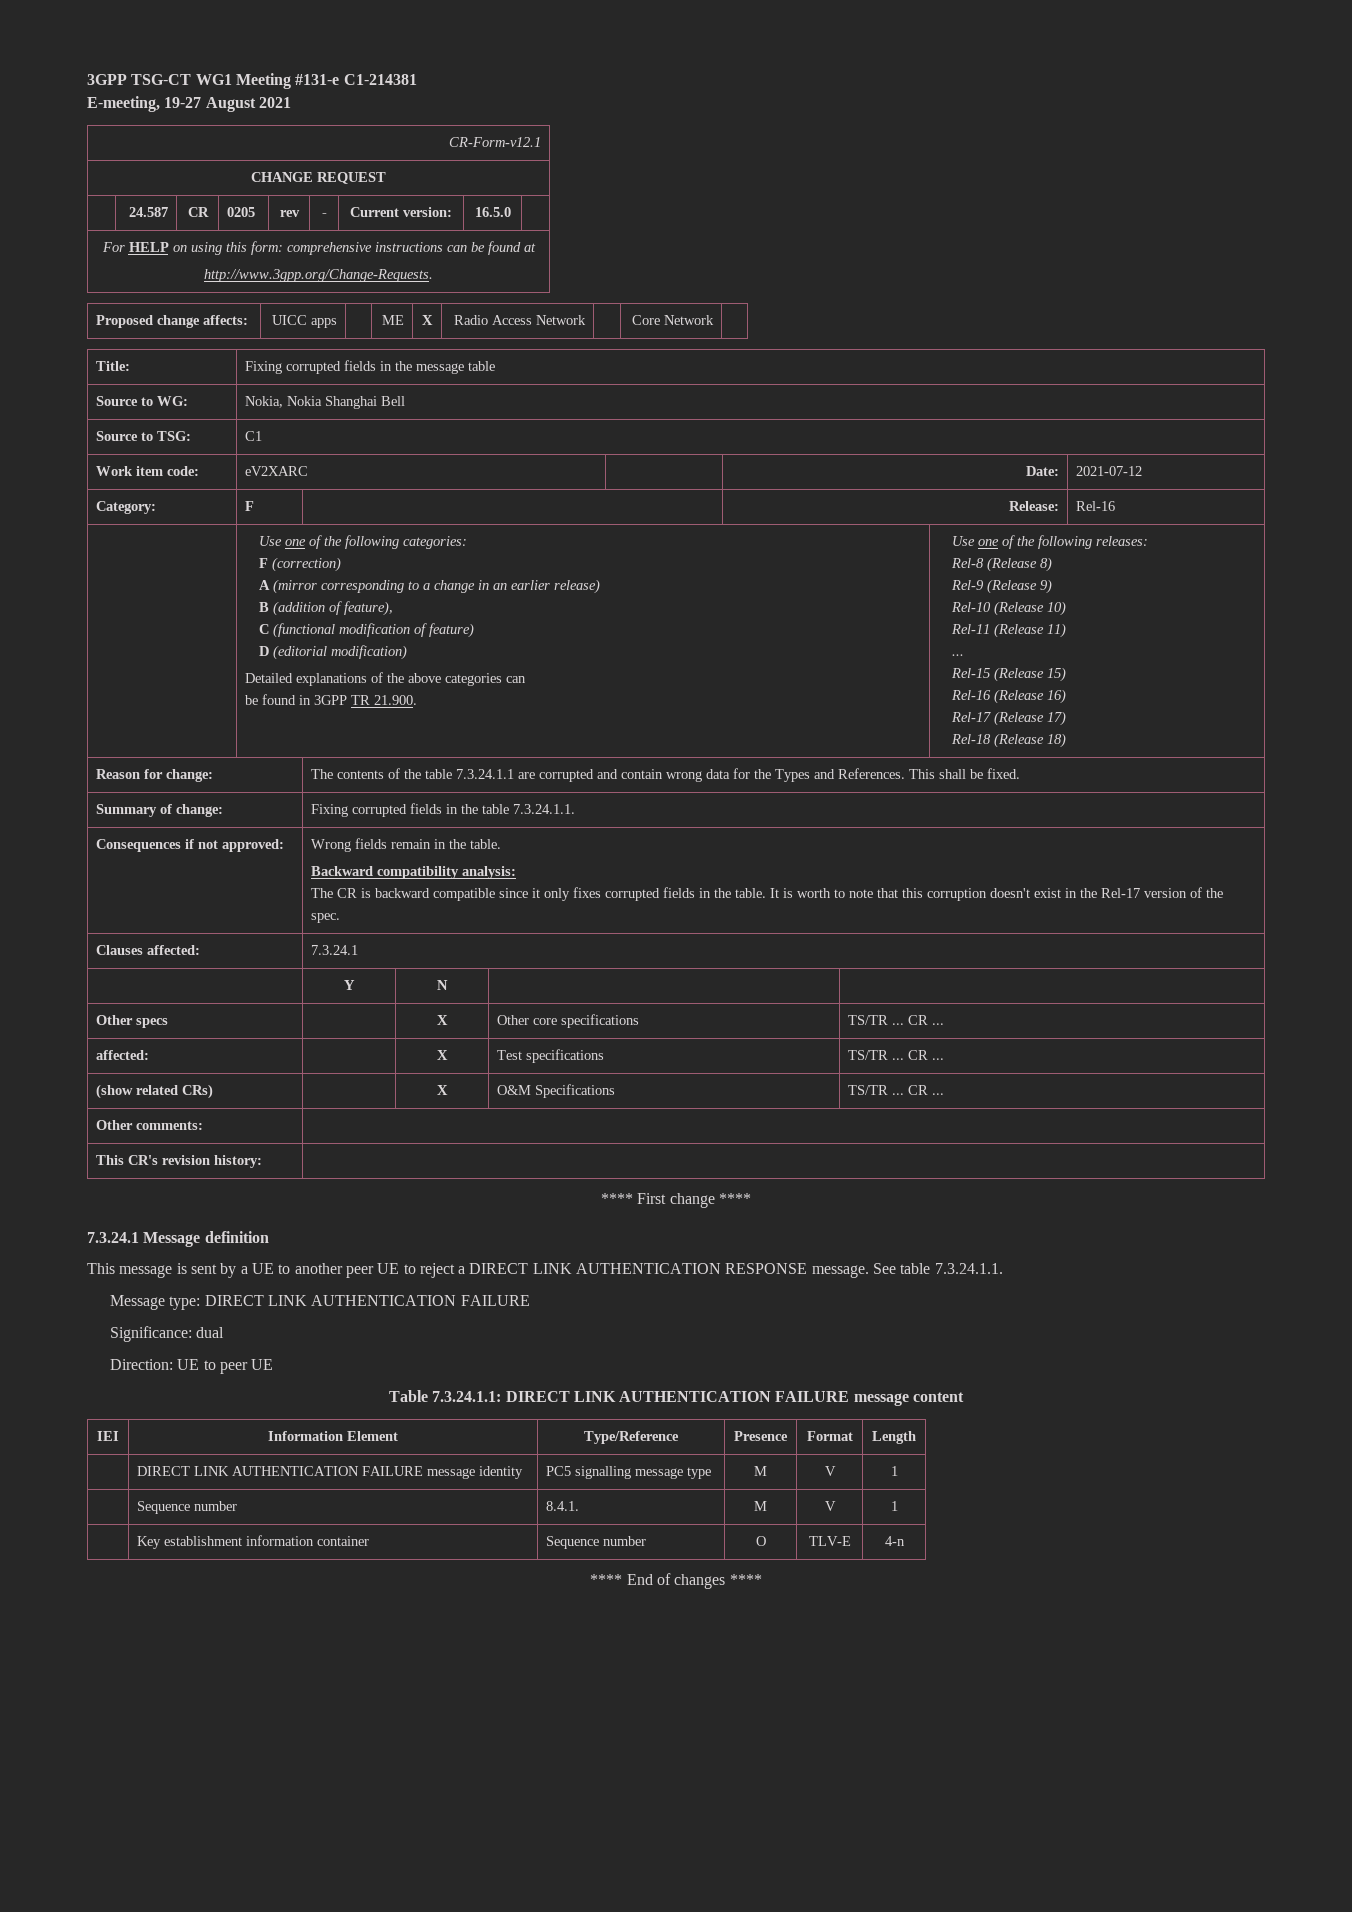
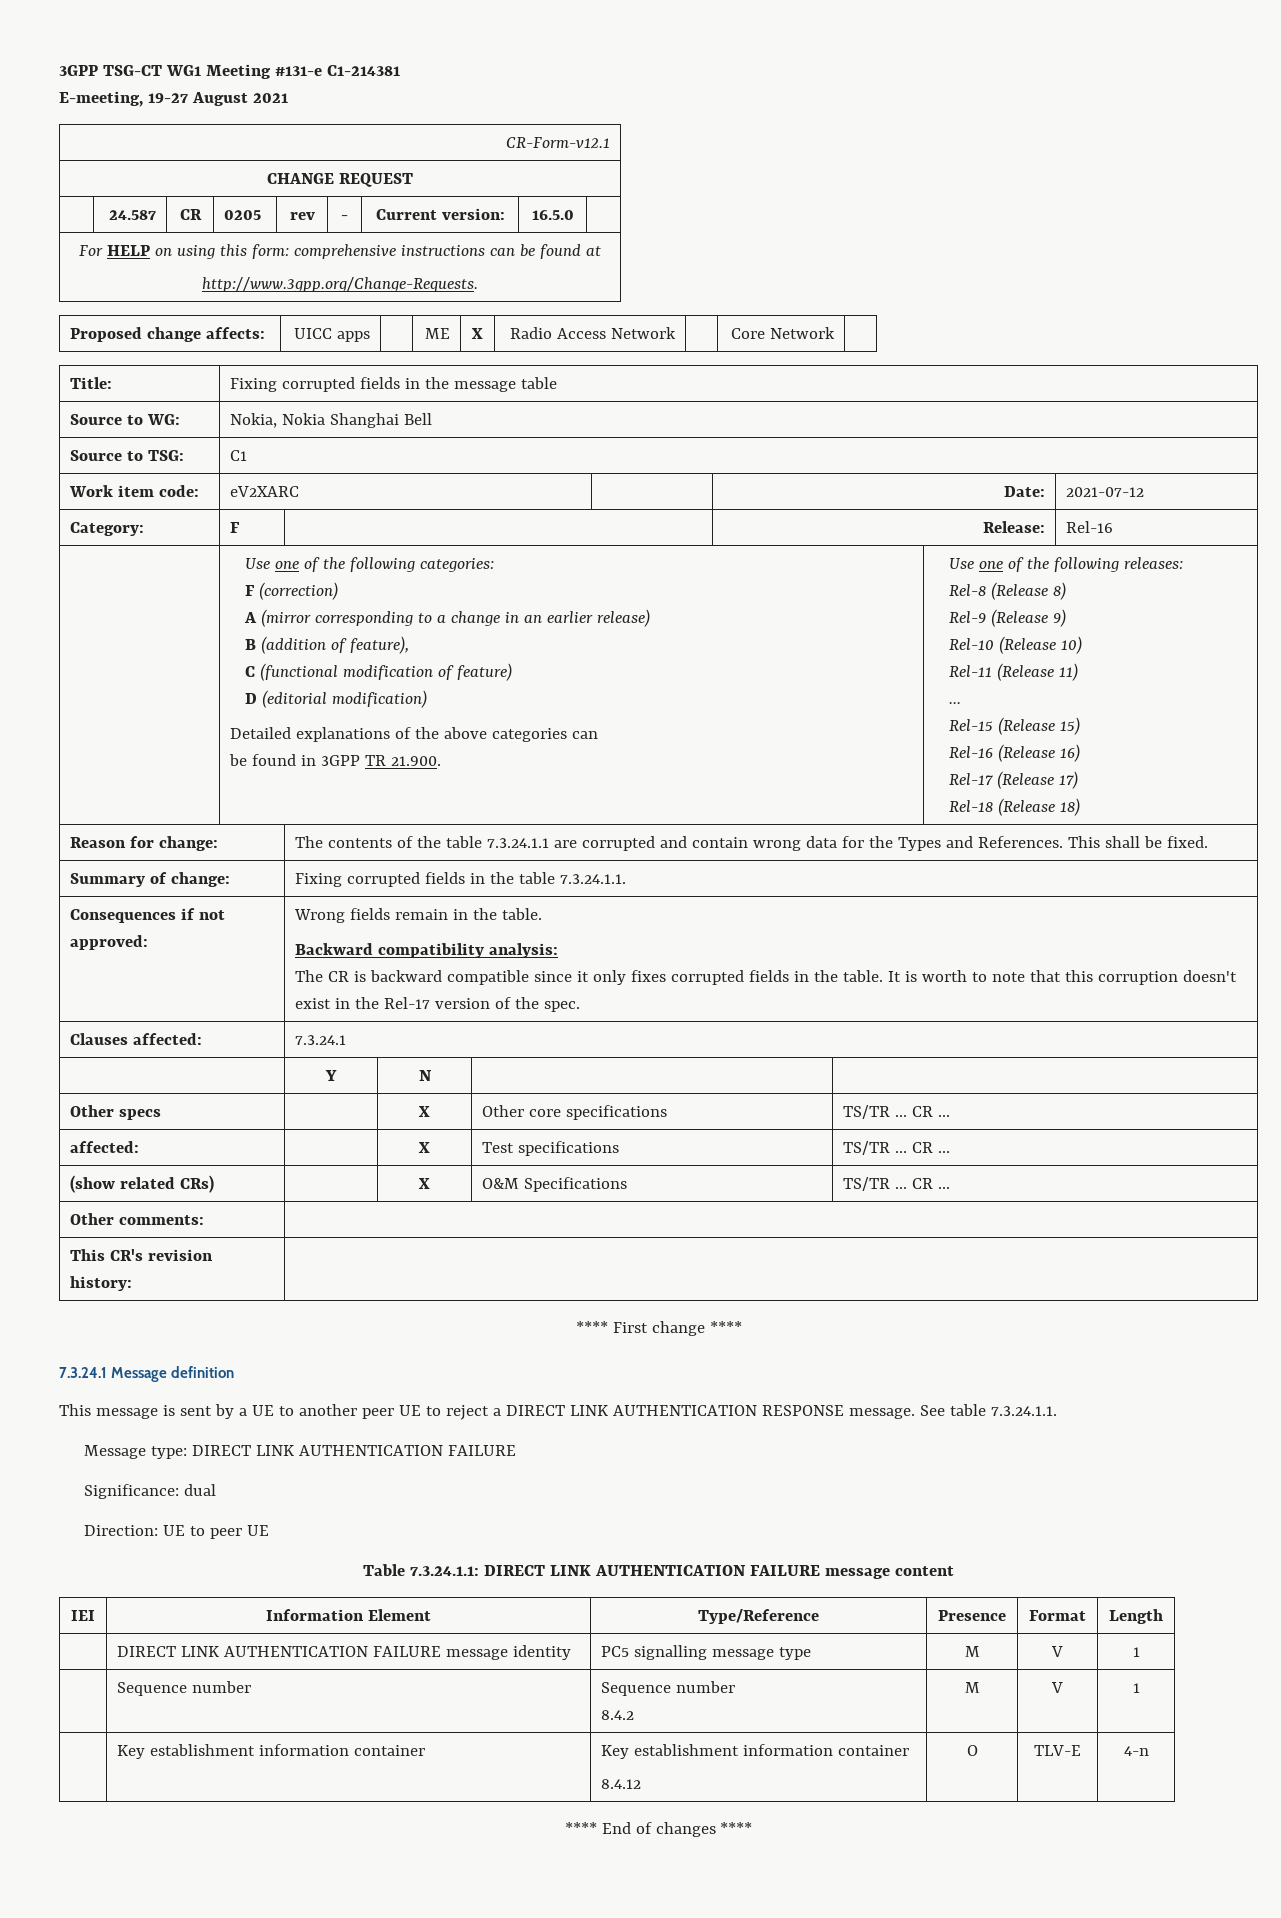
- | Sequence number | 8.4.1. | M | V | 1
+ | Sequence number | Sequence number
+ 8.4.2 | M | V | 1
- | Key establishment information container | Sequence number | O | TLV-E | 4-n
+ | Key establishment information container | Key establishment information container
+ 8.4.12 | O | TLV-E | 4-n

